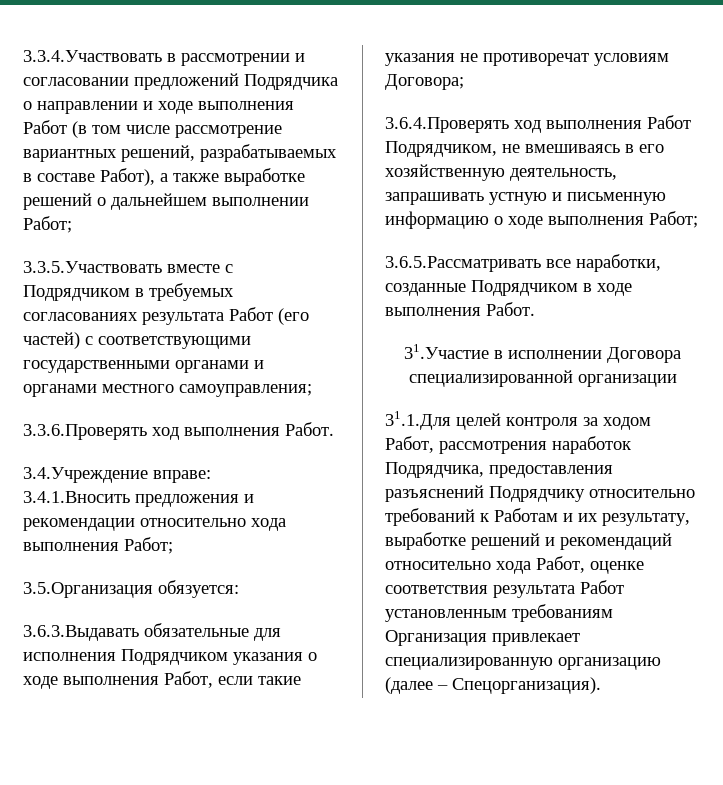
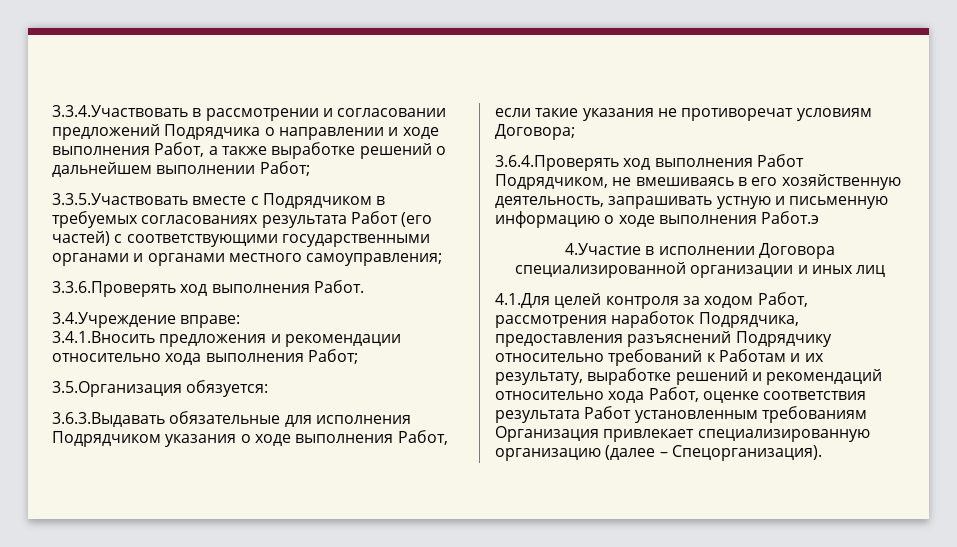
- 3.3.4.Участвовать в рассмотрении и согласовании предложений Подрядчика о направлении и ходе выполнения Работ (в том числе рассмотрение вариантных решений, разрабатываемых в составе Работ), а также выработке решений о дальнейшем выполнении Работ;
+ 3.3.4.Участвовать в рассмотрении и согласовании предложений Подрядчика о направлении и ходе выполнения Работ, а также выработке решений о дальнейшем выполнении Работ;
- 3.6.4.Проверять ход выполнения Работ Подрядчиком, не вмешиваясь в его хозяйственную деятельность, запрашивать устную и письменную информацию о ходе выполнения Работ;
- 3.6.5.Рассматривать все наработки, созданные Подрядчиком в ходе выполнения Работ.
- 31.Участие в исполнении Договора специализированной организации
- 31.1.Для целей контроля за ходом Работ, рассмотрения наработок Подрядчика, предоставления разъяснений Подрядчику относительно требований к Работам и их результату, выработке решений и рекомендаций относительно хода Работ, оценке соответствия результата Работ установленным требованиям Организация привлекает специализированную организацию (далее – Спецорганизация).
+ 3.6.4.Проверять ход выполнения Работ Подрядчиком, не вмешиваясь в его хозяйственную деятельность, запрашивать устную и письменную информацию о ходе выполнения Работ.э
+ 4.Участие в исполнении Договора специализированной организации и иных лиц
+ 4.1.Для целей контроля за ходом Работ, рассмотрения наработок Подрядчика, предоставления разъяснений Подрядчику относительно требований к Работам и их результату, выработке решений и рекомендаций относительно хода Работ, оценке соответствия результата Работ установленным требованиям Организация привлекает специализированную организацию (далее – Спецорганизация).

